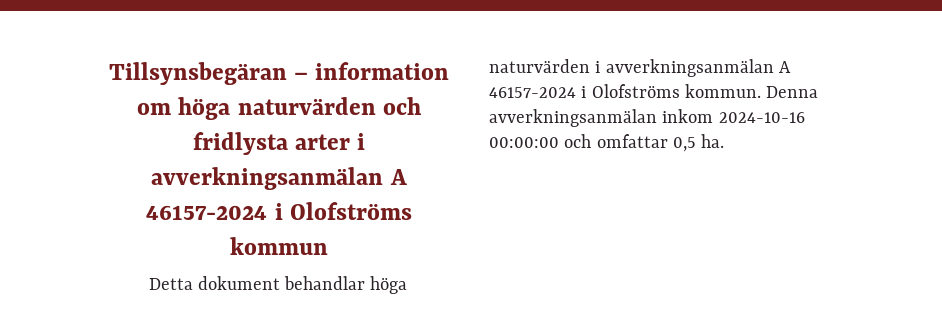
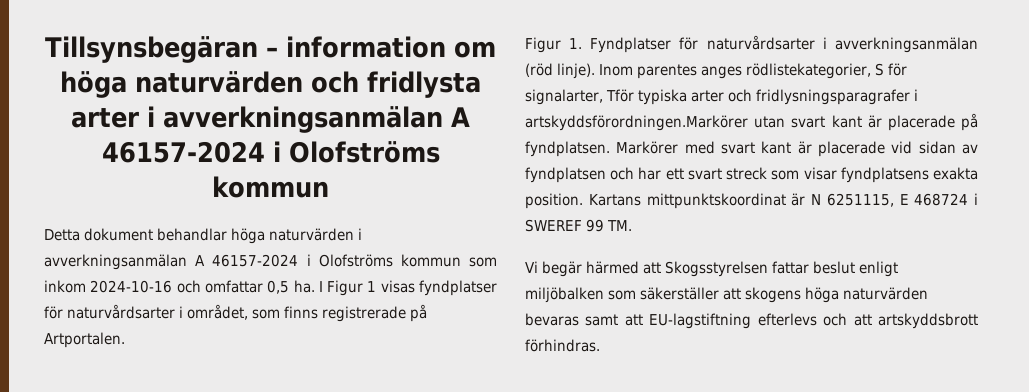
- Detta dokument behandlar höga naturvärden i avverkningsanmälan A 46157-2024 i Olofströms kommun. Denna avverkningsanmälan inkom 2024-10-16 00:00:00 och omfattar 0,5 ha.
+ Detta dokument behandlar höga naturvärden i avverkningsanmälan A 46157-2024 i Olofströms kommun som inkom 2024-10-16 och omfattar 0,5 ha.
+ I Figur 1 visas fyndplatser för naturvårdsarter i området, som finns registrerade på Artportalen.
+ Figur 1. Fyndplatser för naturvårdsarter i avverkningsanmälan (röd linje). Inom parentes anges rödlistekategorier, S för signalarter, Tför typiska arter och fridlysningsparagrafer i artskyddsförordningen.Markörer utan svart kant är placerade på fyndplatsen. Markörer med svart kant är placerade vid sidan av fyndplatsen och har ett svart streck som visar fyndplatsens exakta position. Kartans mittpunktskoordinat är N 6251115, E 468724 i SWEREF 99 TM.
+ Vi begär härmed att Skogsstyrelsen fattar beslut enligt miljöbalken som säkerställer att skogens höga naturvärden bevaras samt att EU-lagstiftning efterlevs och att artskyddsbrott förhindras.

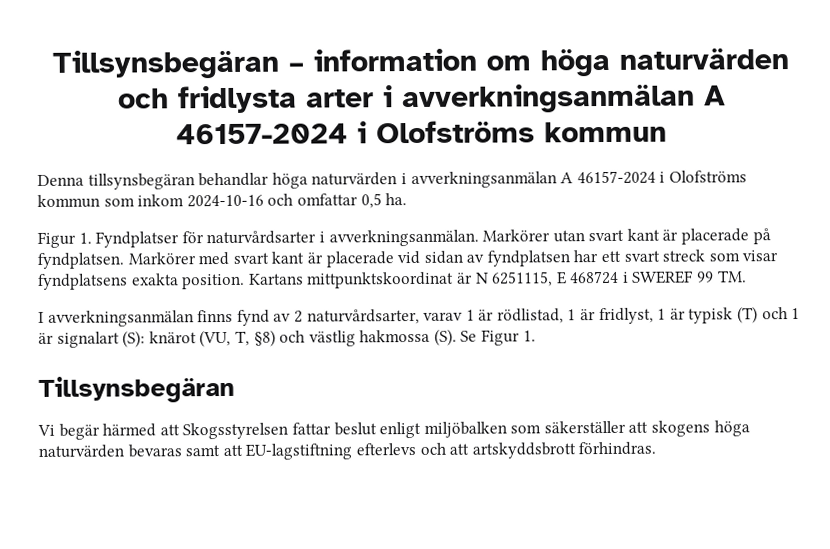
- Detta dokument behandlar höga naturvärden i avverkningsanmälan A 46157-2024 i Olofströms kommun som inkom 2024-10-16 och omfattar 0,5 ha. I Figur 1 visas fyndplatser för naturvårdsarter i området, som finns registrerade på Artportalen.
+ Denna tillsynsbegäran behandlar höga naturvärden i avverkningsanmälan A 46157-2024 i Olofströms kommun som inkom 2024-10-16 och omfattar 0,5 ha.
- Figur 1. Fyndplatser för naturvårdsarter i avverkningsanmälan (röd linje). Inom parentes anges rödlistekategorier, S för signalarter, Tför typiska arter och fridlysningsparagrafer i artskyddsförordningen.Markörer utan svart kant är placerade på fyndplatsen.
+ Figur 1. Fyndplatser för naturvårdsarter i avverkningsanmälan. Markörer utan svart kant är placerade på fyndplatsen.
- Markörer med svart kant är placerade vid sidan av fyndplatsen och har ett svart streck som visar fyndplatsens exakta position.
+ Markörer med svart kant är placerade vid sidan av fyndplatsen har ett svart streck som visar fyndplatsens exakta position.
+ I avverkningsanmälan finns fynd av 2 naturvårdsarter, varav 1 är rödlistad, 1 är fridlyst, 1 är typisk (T) och 1 är signalart (S): knärot (VU, T, §8) och västlig hakmossa (S). Se Figur 1.
+ Tillsynsbegäran

